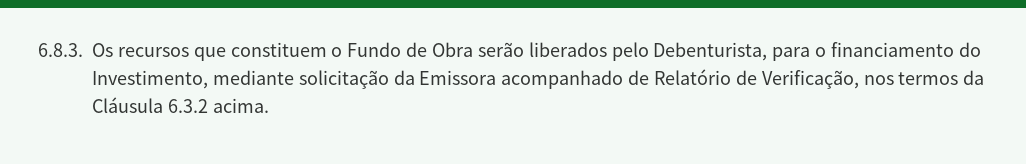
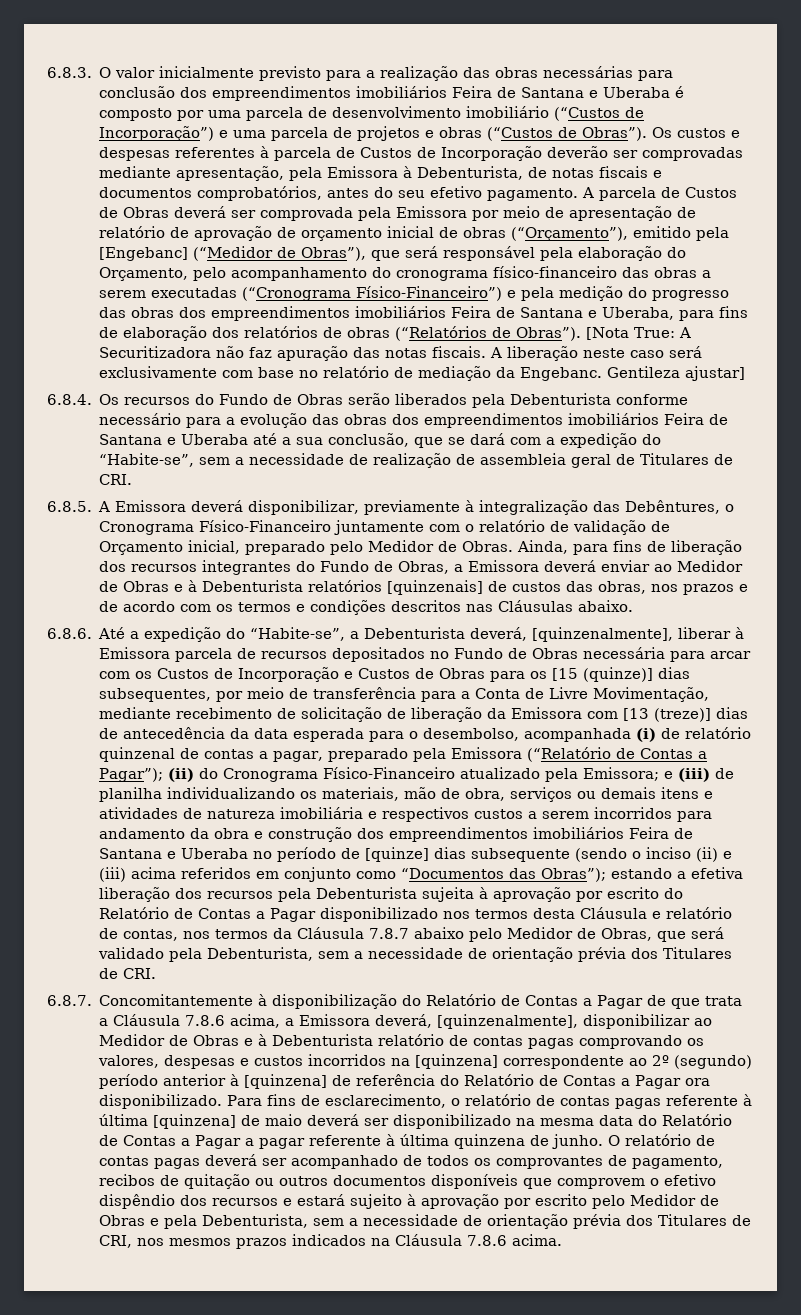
- 6.8.3. Os recursos que constituem o Fundo de Obra serão liberados pelo Debenturista, para o financiamento do Investimento, mediante solicitação da Emissora acompanhado de Relatório de Verificação, nos termos da Cláusula 6.3.2 acima.
+ 6.8.3. O valor inicialmente previsto para a realização das obras necessárias para conclusão dos empreendimentos imobiliários Feira de Santana e Uberaba é composto por uma parcela de desenvolvimento imobiliário (“Custos de Incorporação”) e uma parcela de projetos e obras (“Custos de Obras”). Os custos e despesas referentes à parcela de Custos de Incorporação deverão ser comprovadas mediante apresentação, pela Emissora à Debenturista, de notas fiscais e documentos comprobatórios, antes do seu efetivo pagamento. A parcela de Custos de Obras deverá ser comprovada pela Emissora por meio de apresentação de relatório de aprovação de orçamento inicial de obras (“Orçamento”), emitido pela [Engebanc] (“Medidor de Obras”), que será responsável pela elaboração do Orçamento, pelo acompanhamento do cronograma físico-financeiro das obras a serem executadas (“Cronograma Físico-Financeiro”) e pela medição do progresso das obras dos empreendimentos imobiliários Feira de Santana e Uberaba, para fins de elaboração dos relatórios de obras (“Relatórios de Obras”). [Nota True: A Securitizadora não faz apuração das notas fiscais. A liberação neste caso será exclusivamente com base no relatório de mediação da Engebanc. Gentileza ajustar]
+ 6.8.4. Os recursos do Fundo de Obras serão liberados pela Debenturista conforme necessário para a evolução das obras dos empreendimentos imobiliários Feira de Santana e Uberaba até a sua conclusão, que se dará com a expedição do “Habite-se”, sem a necessidade de realização de assembleia geral de Titulares de CRI.
+ 6.8.5. A Emissora deverá disponibilizar, previamente à integralização das Debêntures, o Cronograma Físico-Financeiro juntamente com o relatório de validação de Orçamento inicial, preparado pelo Medidor de Obras. Ainda, para fins de liberação dos recursos integrantes do Fundo de Obras, a Emissora deverá enviar ao Medidor de Obras e à Debenturista relatórios [quinzenais] de custos das obras, nos prazos e de acordo com os termos e condições descritos nas Cláusulas abaixo.
+ 6.8.6. Até a expedição do “Habite-se”, a Debenturista deverá, [quinzenalmente], liberar à Emissora parcela de recursos depositados no Fundo de Obras necessária para arcar com os Custos de Incorporação e Custos de Obras para os [15 (quinze)] dias subsequentes, por meio de transferência para a Conta de Livre Movimentação, mediante recebimento de solicitação de liberação da Emissora com [13 (treze)] dias de antecedência da data esperada para o desembolso, acompanhada (i) de relatório quinzenal de contas a pagar, preparado pela Emissora (“Relatório de Contas a Pagar”); (ii) do Cronograma Físico-Financeiro atualizado pela Emissora; e (iii) de planilha individualizando os materiais, mão de obra, serviços ou demais itens e atividades de natureza imobiliária e respectivos custos a serem incorridos para andamento da obra e construção dos empreendimentos imobiliários Feira de Santana e Uberaba no período de [quinze] dias subsequente (sendo o inciso (ii) e (iii) acima referidos em conjunto como “Documentos das Obras”); estando a efetiva liberação dos recursos pela Debenturista sujeita à aprovação por escrito do Relatório de Contas a Pagar disponibilizado nos termos desta Cláusula e relatório de contas, nos termos da Cláusula 7.8.7 abaixo pelo Medidor de Obras, que será validado pela Debenturista, sem a necessidade de orientação prévia dos Titulares de CRI.
+ 6.8.7. Concomitantemente à disponibilização do Relatório de Contas a Pagar de que trata a Cláusula 7.8.6 acima, a Emissora deverá, [quinzenalmente], disponibilizar ao Medidor de Obras e à Debenturista relatório de contas pagas comprovando os valores, despesas e custos incorridos na [quinzena] correspondente ao 2º (segundo) período anterior à [quinzena] de referência do Relatório de Contas a Pagar ora disponibilizado. Para fins de esclarecimento, o relatório de contas pagas referente à última [quinzena] de maio deverá ser disponibilizado na mesma data do Relatório de Contas a Pagar a pagar referente à última quinzena de junho. O relatório de contas pagas deverá ser acompanhado de todos os comprovantes de pagamento, recibos de quitação ou outros documentos disponíveis que comprovem o efetivo dispêndio dos recursos e estará sujeito à aprovação por escrito pelo Medidor de Obras e pela Debenturista, sem a necessidade de orientação prévia dos Titulares de CRI, nos mesmos prazos indicados na Cláusula 7.8.6 acima.

